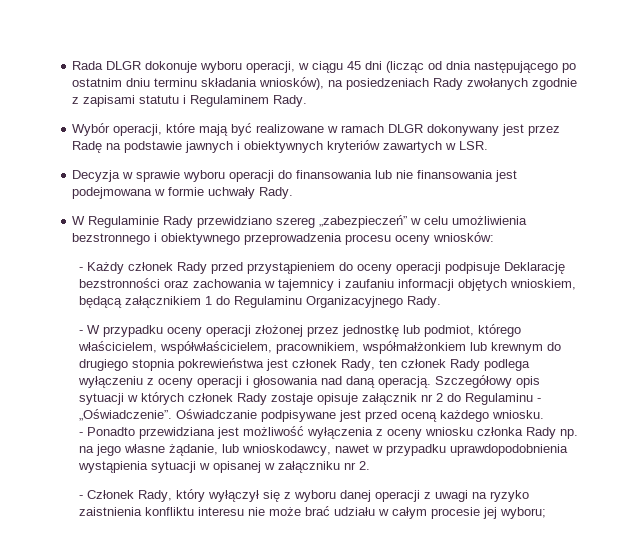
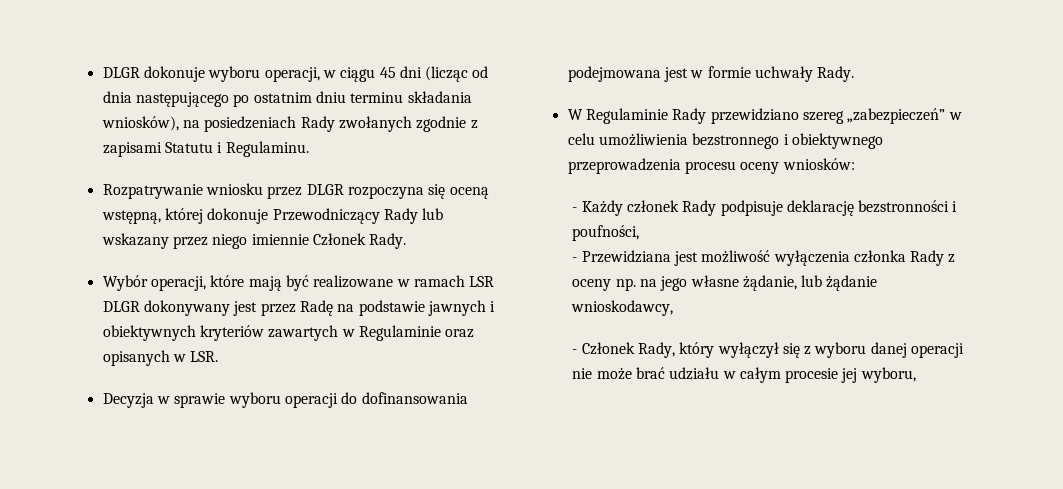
- Rada DLGR dokonuje wyboru operacji, w ciągu 45 dni (licząc od dnia następującego po ostatnim dniu terminu składania wniosków), na posiedzeniach Rady zwołanych zgodnie z zapisami statutu i Regulaminem Rady.
+ DLGR dokonuje wyboru operacji, w ciągu 45 dni (licząc od dnia następującego po ostatnim dniu terminu składania wniosków), na posiedzeniach Rady zwołanych zgodnie z zapisami Statutu i Regulaminu.
+ Rozpatrywanie wniosku przez DLGR rozpoczyna się oceną wstępną, której dokonuje Przewodniczący Rady lub wskazany przez niego imiennie Członek Rady.
- Wybór operacji, które mają być realizowane w ramach DLGR dokonywany jest przez Radę na podstawie jawnych i obiektywnych kryteriów zawartych w LSR.
+ Wybór operacji, które mają być realizowane w ramach LSR DLGR dokonywany jest przez Radę na podstawie jawnych i obiektywnych kryteriów zawartych w Regulaminie oraz opisanych w LSR.
- Decyzja w sprawie wyboru operacji do finansowania lub nie finansowania jest podejmowana w formie uchwały Rady.
+ Decyzja w sprawie wyboru operacji do dofinansowania podejmowana jest w formie uchwały Rady.
- - Każdy członek Rady przed przystąpieniem do oceny operacji podpisuje Deklarację bezstronności oraz zachowania w tajemnicy i zaufaniu informacji objętych wnioskiem, będącą załącznikiem 1 do Regulaminu Organizacyjnego Rady.
- - W przypadku oceny operacji złożonej przez jednostkę lub podmiot, którego właścicielem, współwłaścicielem, pracownikiem, współmałżonkiem lub krewnym do drugiego stopnia pokrewieństwa jest członek Rady, ten członek Rady podlega wyłączeniu z oceny operacji i głosowania nad daną operacją. Szczegółowy opis sytuacji w których członek Rady zostaje opisuje załącznik nr 2 do Regulaminu - „Oświadczenie”. Oświadczanie podpisywane jest przed oceną każdego wniosku.
- - Ponadto przewidziana jest możliwość wyłączenia z oceny wniosku członka Rady np. na jego własne żądanie, lub wnioskodawcy, nawet w przypadku uprawdopodobnienia wystąpienia sytuacji w opisanej w załączniku nr 2.
+ - Każdy członek Rady podpisuje deklarację bezstronności i poufności,
+ - Przewidziana jest możliwość wyłączenia członka Rady z oceny np. na jego własne żądanie, lub żądanie wnioskodawcy,
- - Członek Rady, który wyłączył się z wyboru danej operacji z uwagi na ryzyko zaistnienia konfliktu interesu nie może brać udziału w całym procesie jej wyboru;
+ - Członek Rady, który wyłączył się z wyboru danej operacji nie może brać udziału w całym procesie jej wyboru,

